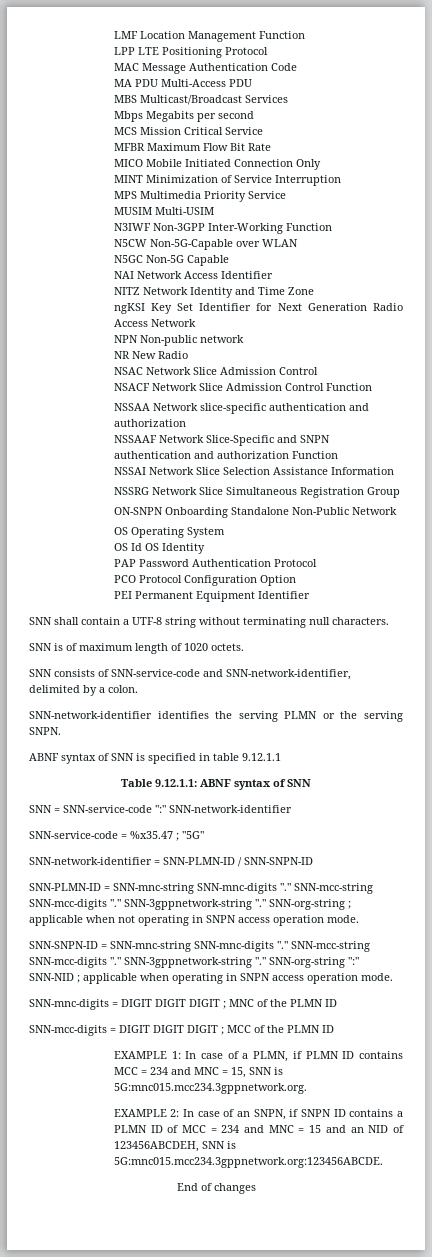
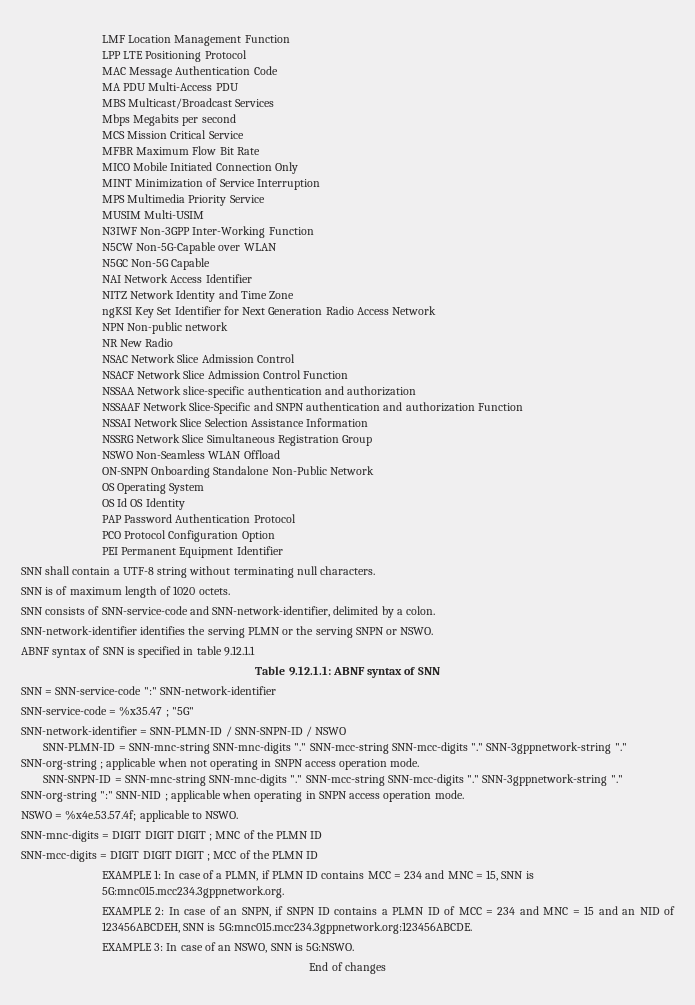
+ NSWO Non-Seamless WLAN Offload
- SNN-network-identifier identifies the serving PLMN or the serving SNPN.
+ SNN-network-identifier identifies the serving PLMN or the serving SNPN or NSWO.
- SNN-network-identifier = SNN-PLMN-ID / SNN-SNPN-ID
+ SNN-network-identifier = SNN-PLMN-ID / SNN-SNPN-ID / NSWO
+ NSWO = %x4e.53.57.4f; applicable to NSWO.
+ EXAMPLE 3: In case of an NSWO, SNN is 5G:NSWO.

